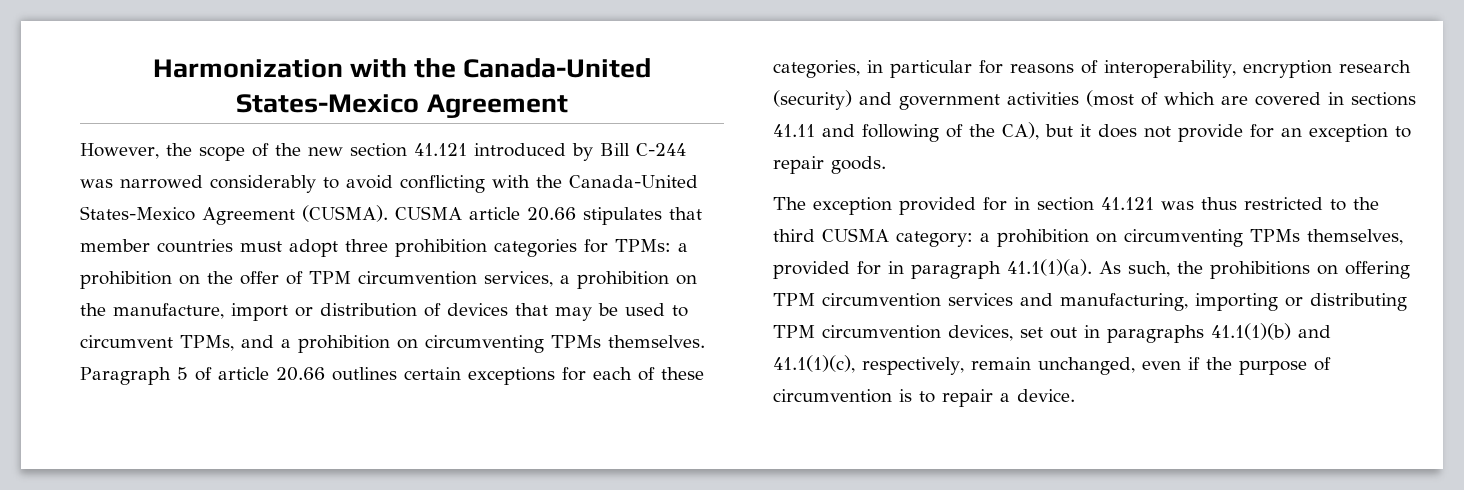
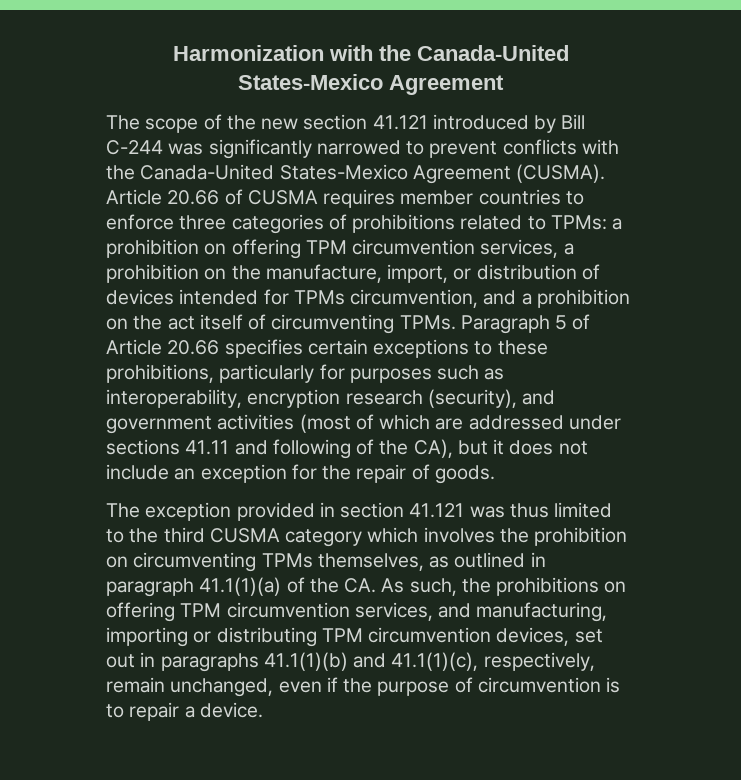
- However, the scope of the new section 41.121 introduced by Bill C-244 was narrowed considerably to avoid conflicting with the Canada-United States-Mexico Agreement (CUSMA).
+ The scope of the new section 41.121 introduced by Bill C-244 was significantly narrowed to prevent conflicts with the Canada-United States-Mexico Agreement (CUSMA).
- CUSMA article 20.66 stipulates that member countries must adopt three prohibition categories for TPMs: a prohibition on the offer of TPM circumvention services, a prohibition on the manufacture, import or distribution of devices that may be used to circumvent TPMs, and a prohibition on circumventing TPMs themselves. Paragraph 5 of article 20.66 outlines certain exceptions for each of these categories, in particular for reasons of interoperability, encryption research (security) and government activities (most of which are covered in sections 41.11 and following of the CA), but it does not provide for an exception to repair goods.
+ Article 20.66 of CUSMA requires member countries to enforce three categories of prohibitions related to TPMs: a prohibition on offering TPM circumvention services, a prohibition on the manufacture, import, or distribution of devices intended for TPMs circumvention, and a prohibition on the act itself of circumventing TPMs. Paragraph 5 of Article 20.66 specifies certain exceptions to these prohibitions, particularly for purposes such as interoperability, encryption research (security), and government activities (most of which are addressed under sections 41.11 and following of the CA), but it does not include an exception for the repair of goods.
- The exception provided for in section 41.121 was thus restricted to the third CUSMA category: a prohibition on circumventing TPMs themselves, provided for in paragraph 41.1(1)(a). As such, the prohibitions on offering TPM circumvention services and manufacturing, importing or distributing TPM circumvention devices, set out in paragraphs 41.1(1)(b) and 41.1(1)(c), respectively, remain unchanged, even if the purpose of circumvention is to repair a device.
+ The exception provided in section 41.121 was thus limited to the third CUSMA category which involves the prohibition on circumventing TPMs themselves, as outlined in paragraph 41.1(1)(a) of the CA. As such, the prohibitions on offering TPM circumvention services, and manufacturing, importing or distributing TPM circumvention devices, set out in paragraphs 41.1(1)(b) and 41.1(1)(c), respectively, remain unchanged, even if the purpose of circumvention is to repair a device.

